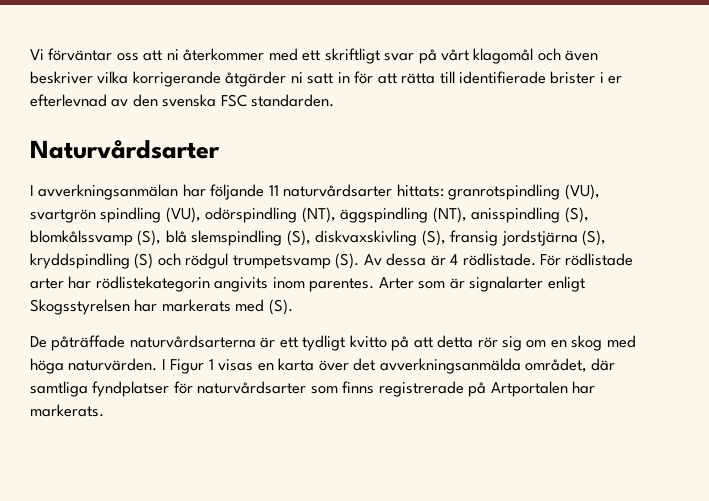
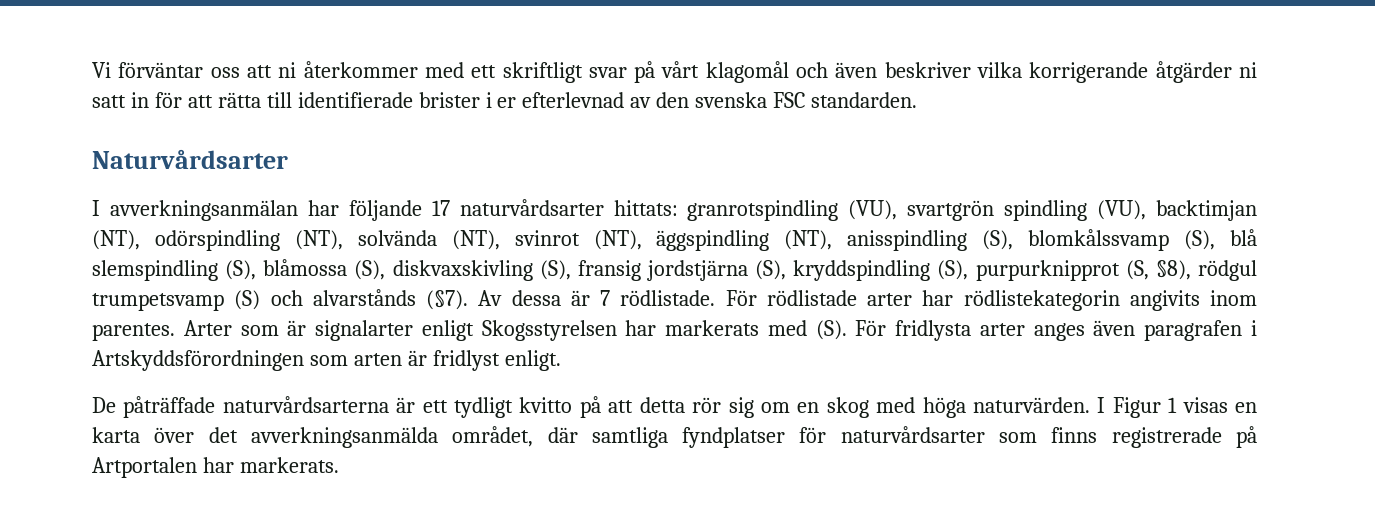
- I avverkningsanmälan har följande 11 naturvårdsarter hittats: granrotspindling (VU), svartgrön spindling (VU), odörspindling (NT), äggspindling (NT), anisspindling (S), blomkålssvamp (S), blå slemspindling (S), diskvaxskivling (S), fransig jordstjärna (S), kryddspindling (S) och rödgul trumpetsvamp (S). Av dessa är 4 rödlistade.
+ I avverkningsanmälan har följande 17 naturvårdsarter hittats: granrotspindling (VU), svartgrön spindling (VU), backtimjan (NT), odörspindling (NT), solvända (NT), svinrot (NT), äggspindling (NT), anisspindling (S), blomkålssvamp (S), blå slemspindling (S), blåmossa (S), diskvaxskivling (S), fransig jordstjärna (S), kryddspindling (S), purpurknipprot (S, §8), rödgul trumpetsvamp (S) och alvarstånds (§7). Av dessa är 7 rödlistade.
- Arter som är signalarter enligt Skogsstyrelsen har markerats med (S).
+ Arter som är signalarter enligt Skogsstyrelsen har markerats med (S). För fridlysta arter anges även paragrafen i Artskyddsförordningen som arten är fridlyst enligt.

